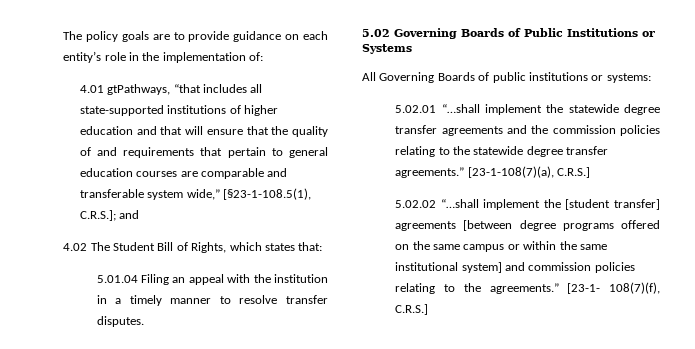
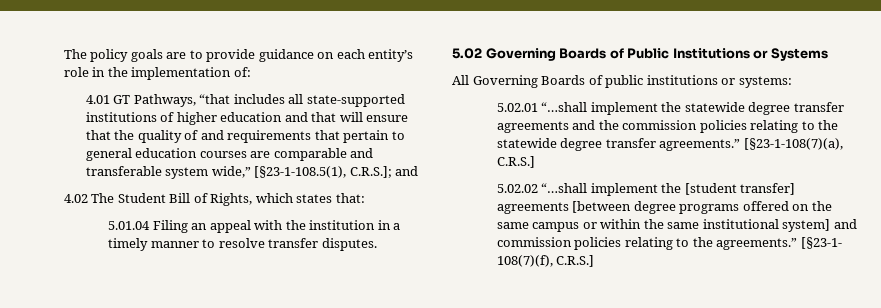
- 4.01 gtPathways, “that includes all state-supported institutions of higher education and that will ensure that the quality of and requirements that pertain to general education courses are comparable and transferable system wide,” [§23-1-108.5(1), C.R.S.]; and
+ 4.01 GT Pathways, “that includes all state-supported institutions of higher education and that will ensure that the quality of and requirements that pertain to general education courses are comparable and transferable system wide,” [§23-1-108.5(1), C.R.S.]; and
- [23-1-108(7)(a), C.R.S.]
+ [§23-1-108(7)(a), C.R.S.]
- [23-1- 108(7)(f), C.R.S.]
+ [§23-1- 108(7)(f), C.R.S.]

